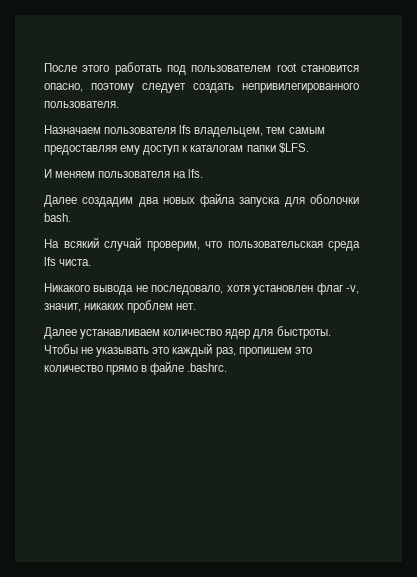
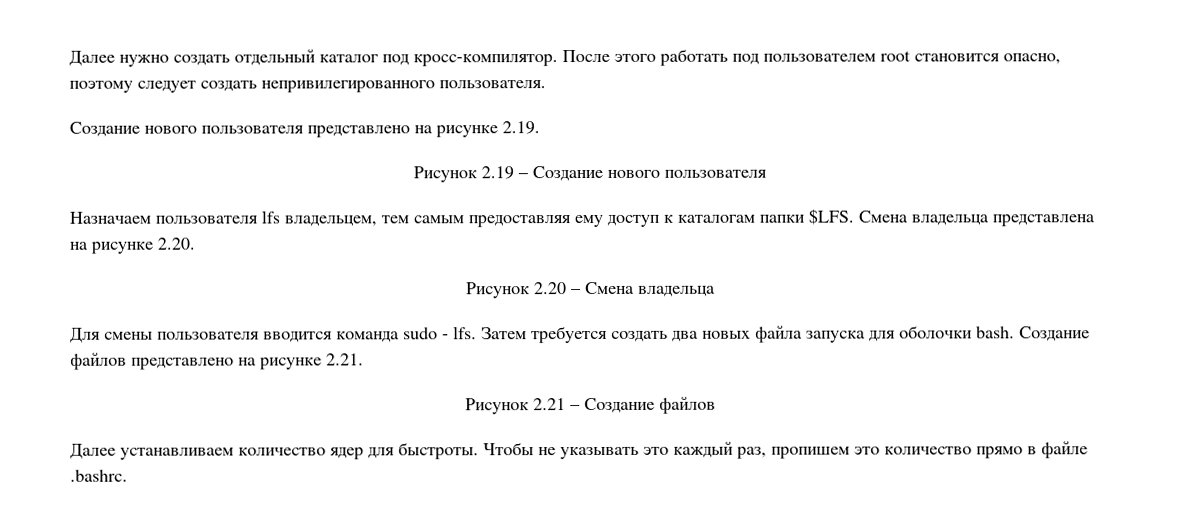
+ Далее нужно создать отдельный каталог под кросс-компилятор.
+ Создание нового пользователя представлено на рисунке 2.19.
+ Рисунок 2.19 – Создание нового пользователя
- Назначаем пользователя lfs владельцем, тем самым предоставляя ему доступ к каталогам папки $LFS.
- И меняем пользователя на lfs.
- Далее создадим два новых файла запуска для оболочки bash.
- На всякий случай проверим, что пользовательская среда lfs чиста.
- Никакого вывода не последовало, хотя установлен флаг -v, значит, никаких проблем нет.
+ Назначаем пользователя lfs владельцем, тем самым предоставляя ему доступ к каталогам папки $LFS. Смена владельца представлена на рисунке 2.20.
+ Рисунок 2.20 – Смена владельца
+ Для смены пользователя вводится команда sudo - lfs. Затем требуется создать два новых файла запуска для оболочки bash. Создание файлов представлено на рисунке 2.21.
+ Рисунок 2.21 – Создание файлов

